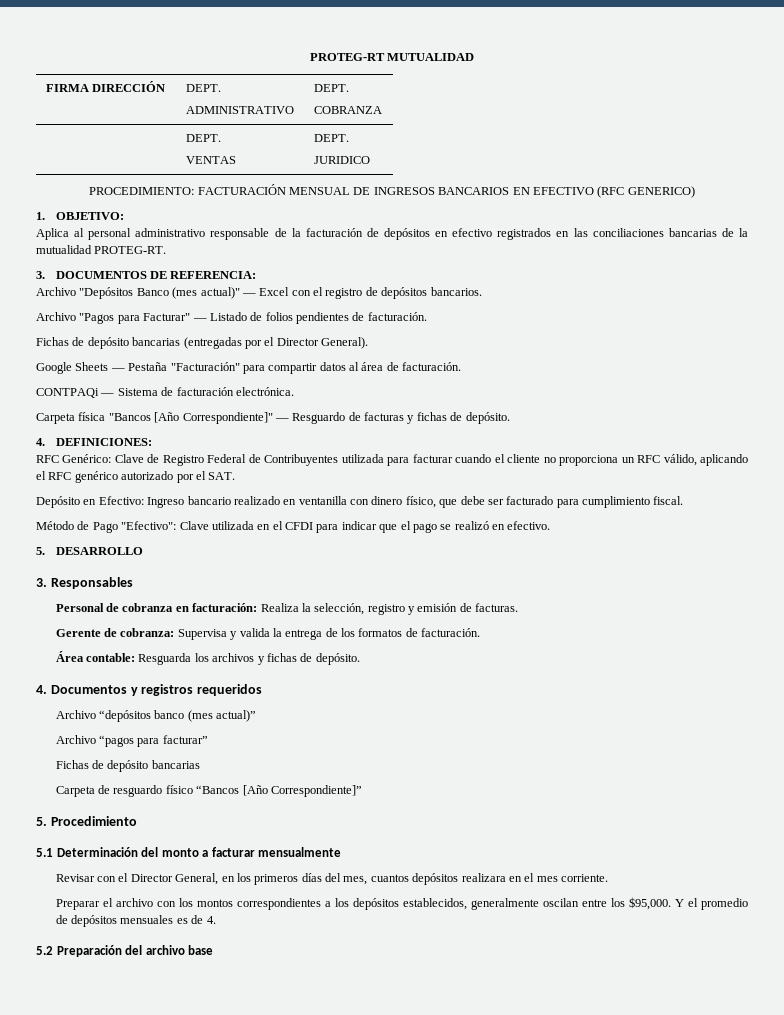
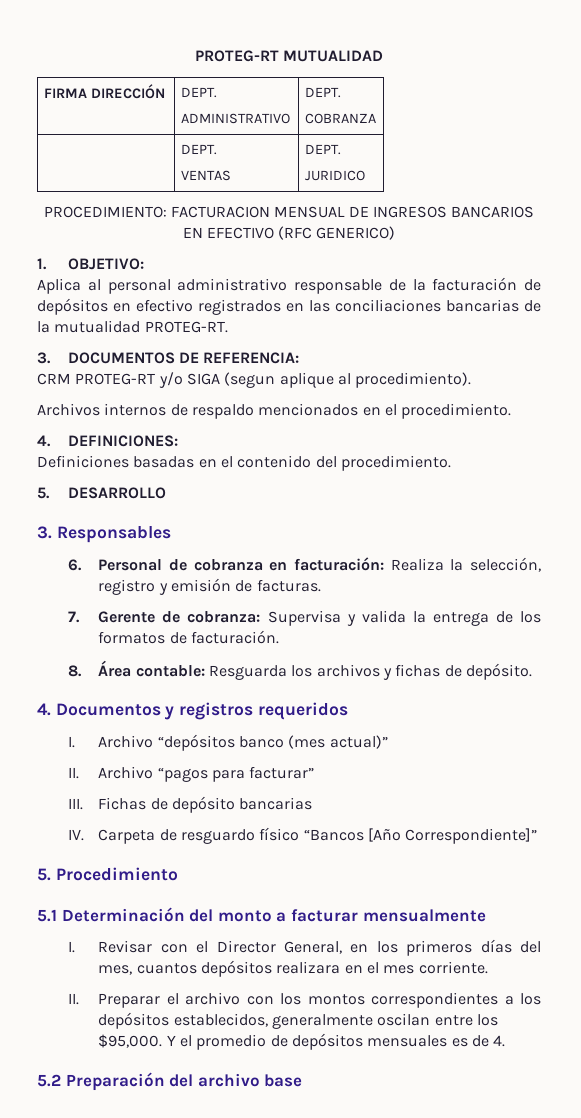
- PROCEDIMIENTO: FACTURACIÓN MENSUAL DE INGRESOS BANCARIOS EN EFECTIVO (RFC GENERICO)
+ PROCEDIMIENTO: FACTURACION MENSUAL DE INGRESOS BANCARIOS EN EFECTIVO (RFC GENERICO)
- Archivo "Depósitos Banco (mes actual)" — Excel con el registro de depósitos bancarios.
- Archivo "Pagos para Facturar" — Listado de folios pendientes de facturación.
- Fichas de depósito bancarias (entregadas por el Director General).
- Google Sheets — Pestaña "Facturación" para compartir datos al área de facturación.
- CONTPAQi — Sistema de facturación electrónica.
- Carpeta física "Bancos [Año Correspondiente]" — Resguardo de facturas y fichas de depósito.
+ CRM PROTEG-RT y/o SIGA (segun aplique al procedimiento).
+ Archivos internos de respaldo mencionados en el procedimiento.
  4. DEFINICIONES:
- RFC Genérico: Clave de Registro Federal de Contribuyentes utilizada para facturar cuando el cliente no proporciona un RFC válido, aplicando el RFC genérico autorizado por el SAT.
- Depósito en Efectivo: Ingreso bancario realizado en ventanilla con dinero físico, que debe ser facturado para cumplimiento fiscal.
- Método de Pago "Efectivo": Clave utilizada en el CFDI para indicar que el pago se realizó en efectivo.
+ Definiciones basadas en el contenido del procedimiento.
- Personal de cobranza en facturación: Realiza la selección, registro y emisión de facturas.
+ 6. Personal de cobranza en facturación: Realiza la selección, registro y emisión de facturas.
- Gerente de cobranza: Supervisa y valida la entrega de los formatos de facturación.
+ 7. Gerente de cobranza: Supervisa y valida la entrega de los formatos de facturación.
- Área contable: Resguarda los archivos y fichas de depósito.
+ 8. Área contable: Resguarda los archivos y fichas de depósito.
- Archivo “depósitos banco (mes actual)”
+ I. Archivo “depósitos banco (mes actual)”
- Archivo “pagos para facturar”
- Fichas de depósito bancarias
+ II. Archivo “pagos para facturar”
+ III. Fichas de depósito bancarias
- Carpeta de resguardo físico “Bancos [Año Correspondiente]”
+ IV. Carpeta de resguardo físico “Bancos [Año Correspondiente]”
- Revisar con el Director General, en los primeros días del mes, cuantos depósitos realizara en el mes corriente.
+ I. Revisar con el Director General, en los primeros días del mes, cuantos depósitos realizara en el mes corriente.
- Preparar el archivo con los montos correspondientes a los depósitos establecidos, generalmente oscilan entre los $95,000.
+ II. Preparar el archivo con los montos correspondientes a los depósitos establecidos, generalmente oscilan entre los $95,000.

